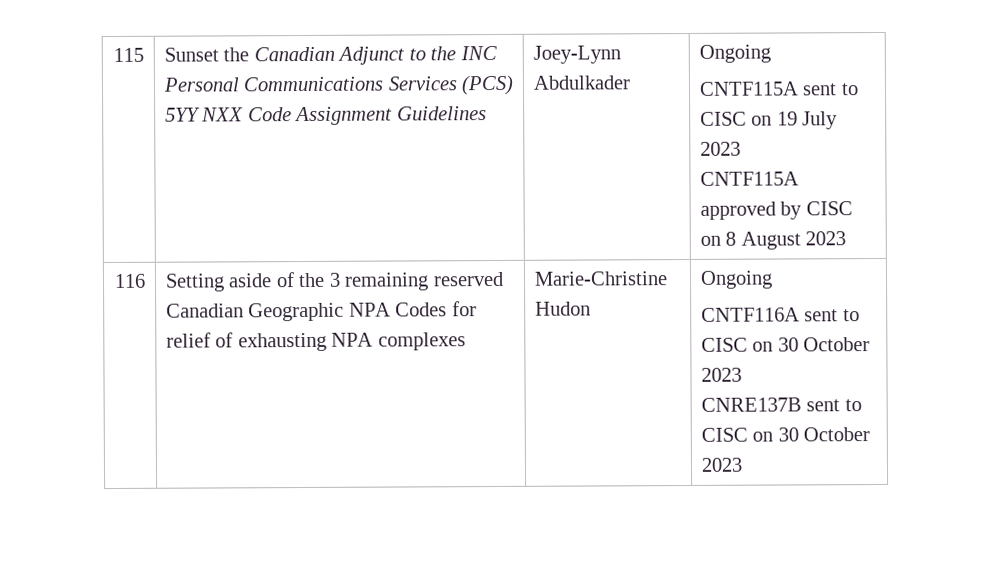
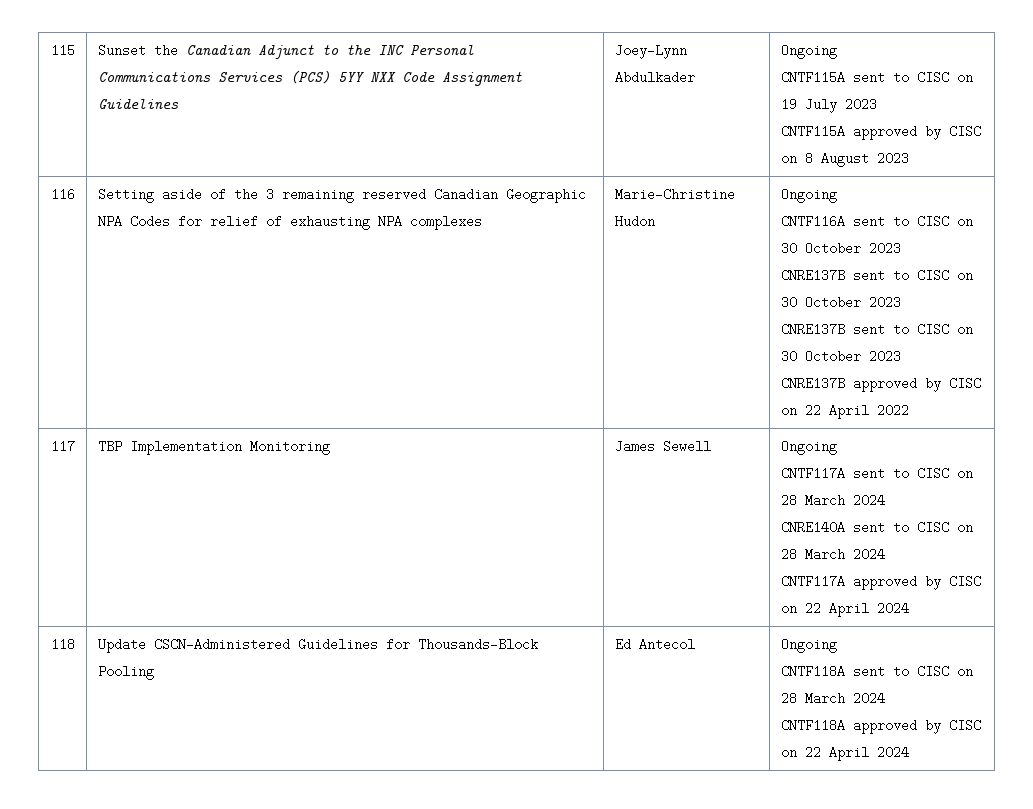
  CNTF116A sent to CISC on 30 October 2023
  CNRE137B sent to CISC on 30 October 2023
+ CNRE137B sent to CISC on 30 October 2023
+ CNRE137B approved by CISC on 22 April 2022
+ 117 | TBP Implementation Monitoring | James Sewell | Ongoing
+ CNTF117A sent to CISC on 28 March 2024
+ CNRE140A sent to CISC on 28 March 2024
+ CNTF117A approved by CISC on 22 April 2024
+ 118 | Update CSCN-Administered Guidelines for Thousands-Block Pooling | Ed Antecol | Ongoing
+ CNTF118A sent to CISC on 28 March 2024
+ CNTF118A approved by CISC on 22 April 2024

